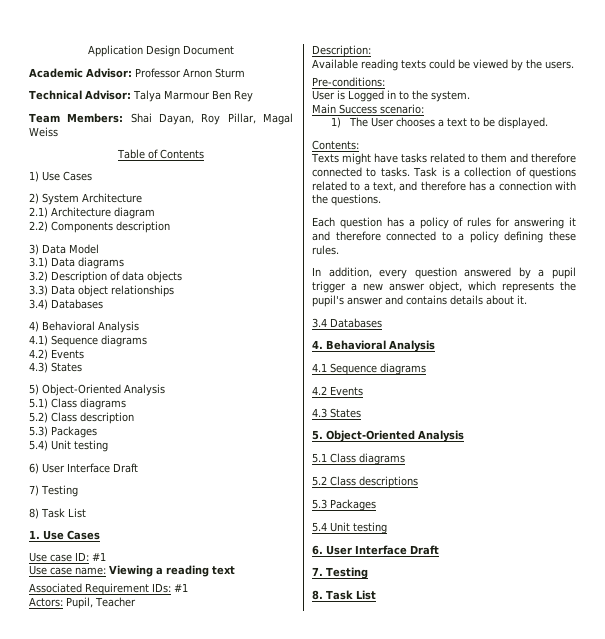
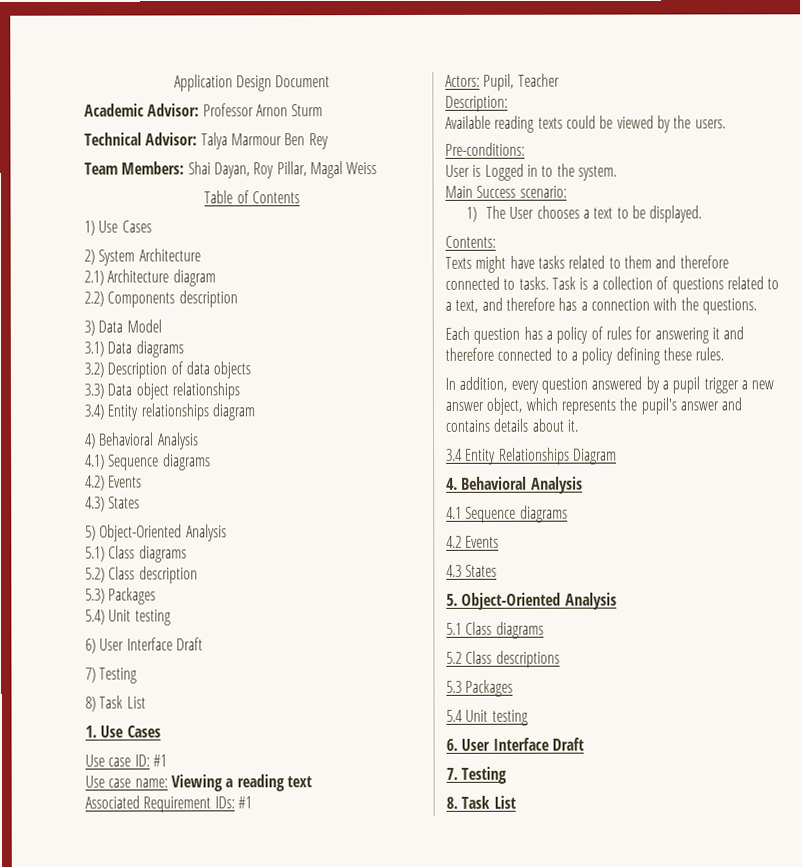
- 3.4) Databases
+ 3.4) Entity relationships diagram
- 3.4 Databases
+ 3.4 Entity Relationships Diagram

